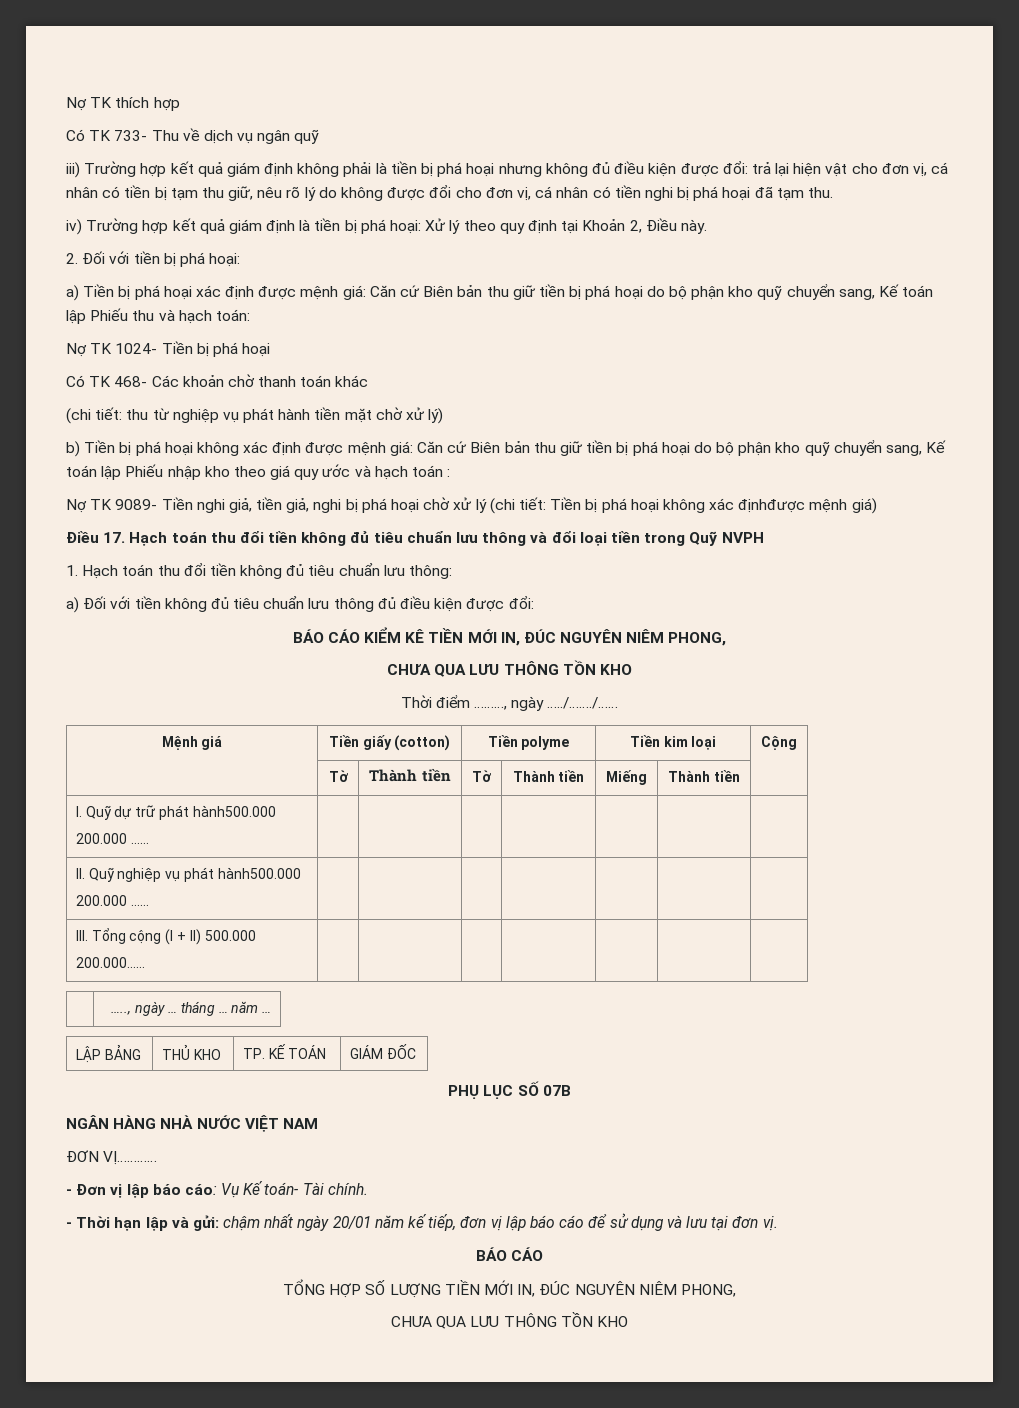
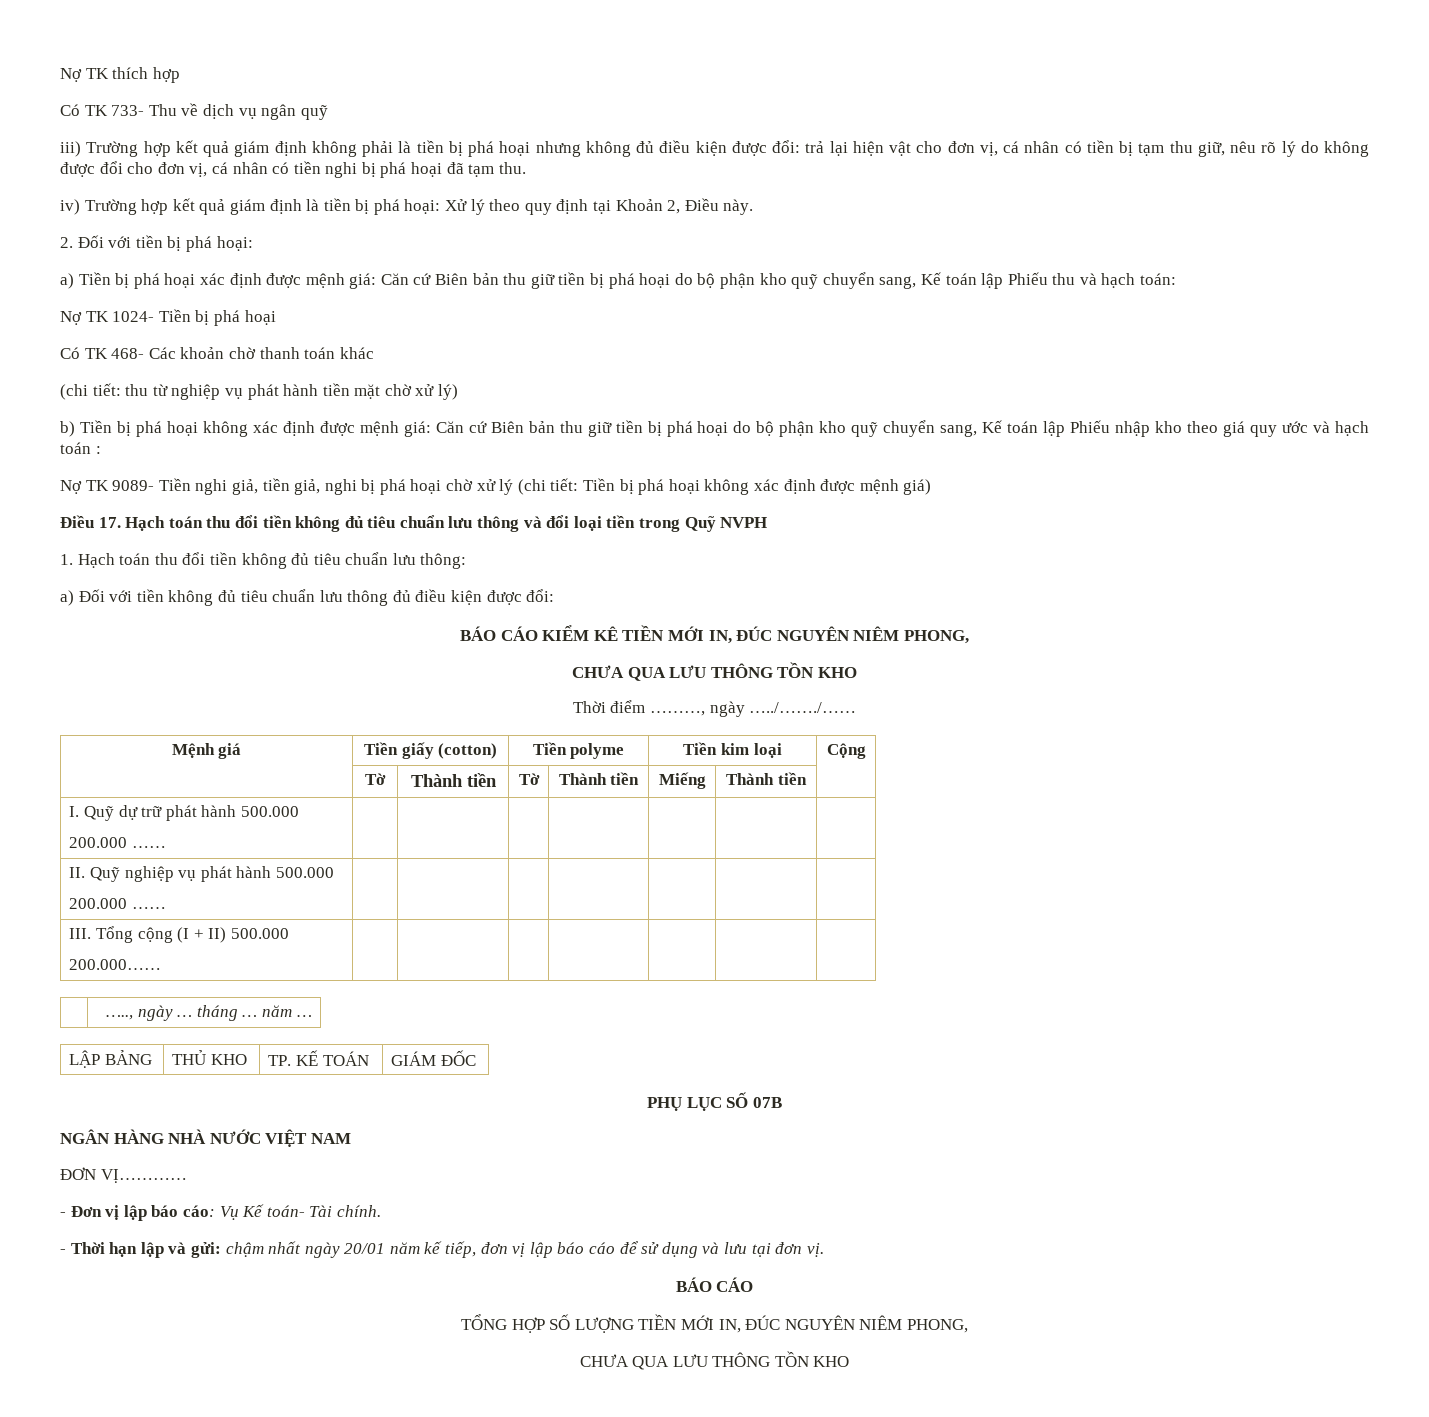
- Nợ TK 9089- Tiền nghi giả, tiền giả, nghi bị phá hoại chờ xử lý (chi tiết: Tiền bị phá hoại không xác địnhđược mệnh giá)
+ Nợ TK 9089- Tiền nghi giả, tiền giả, nghi bị phá hoại chờ xử lý (chi tiết: Tiền bị phá hoại không xác định được mệnh giá)
- I. Quỹ dự trữ phát hành500.000
+ I. Quỹ dự trữ phát hành 500.000
- II. Quỹ nghiệp vụ phát hành500.000
+ II. Quỹ nghiệp vụ phát hành 500.000

